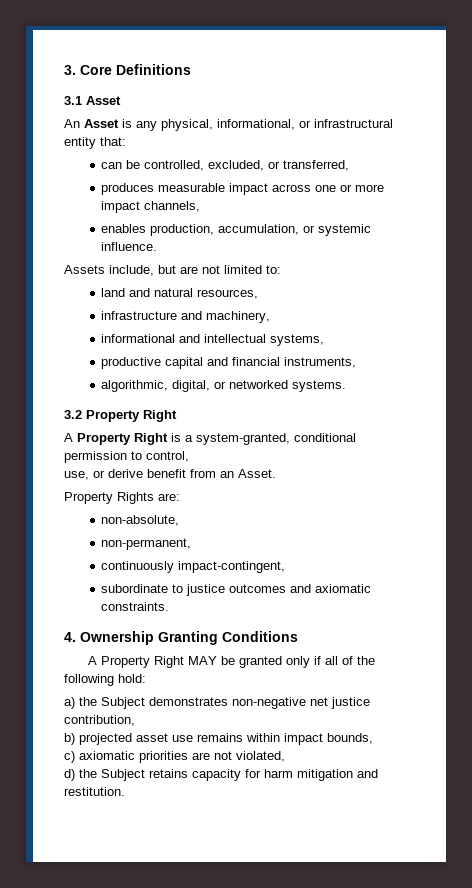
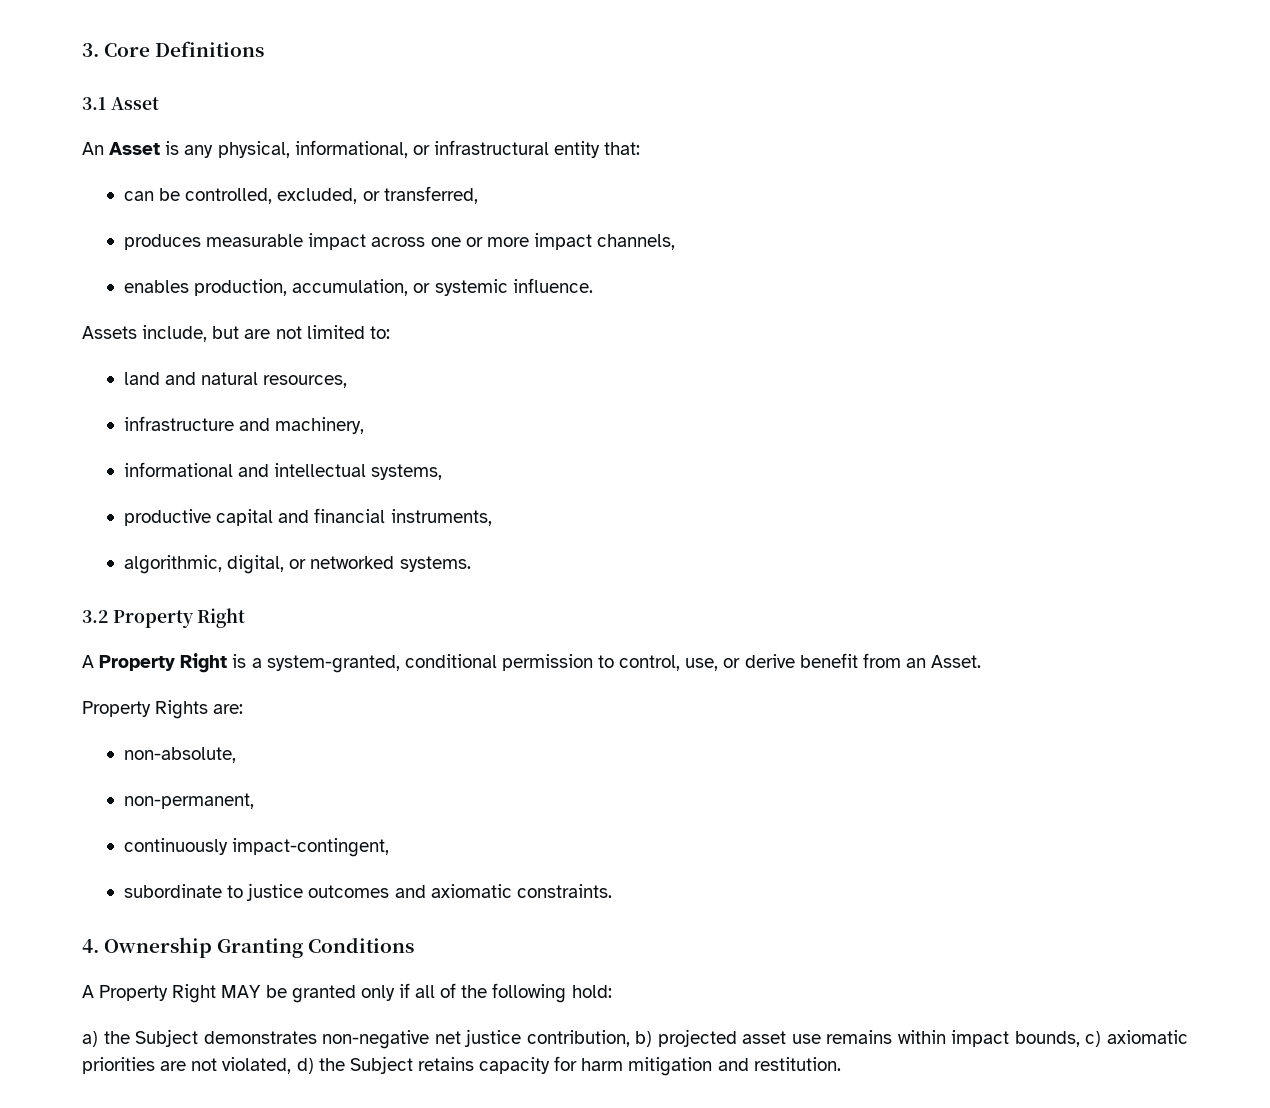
- A Property Right is a system-granted, conditional permission to control,
- use, or derive benefit from an Asset.
+ A Property Right is a system-granted, conditional permission to control, use, or derive benefit from an Asset.
- a) the Subject demonstrates non-negative net justice contribution,
- b) projected asset use remains within impact bounds,
- c) axiomatic priorities are not violated,
- d) the Subject retains capacity for harm mitigation and restitution.
+ a) the Subject demonstrates non-negative net justice contribution, b) projected asset use remains within impact bounds, c) axiomatic priorities are not violated, d) the Subject retains capacity for harm mitigation and restitution.

